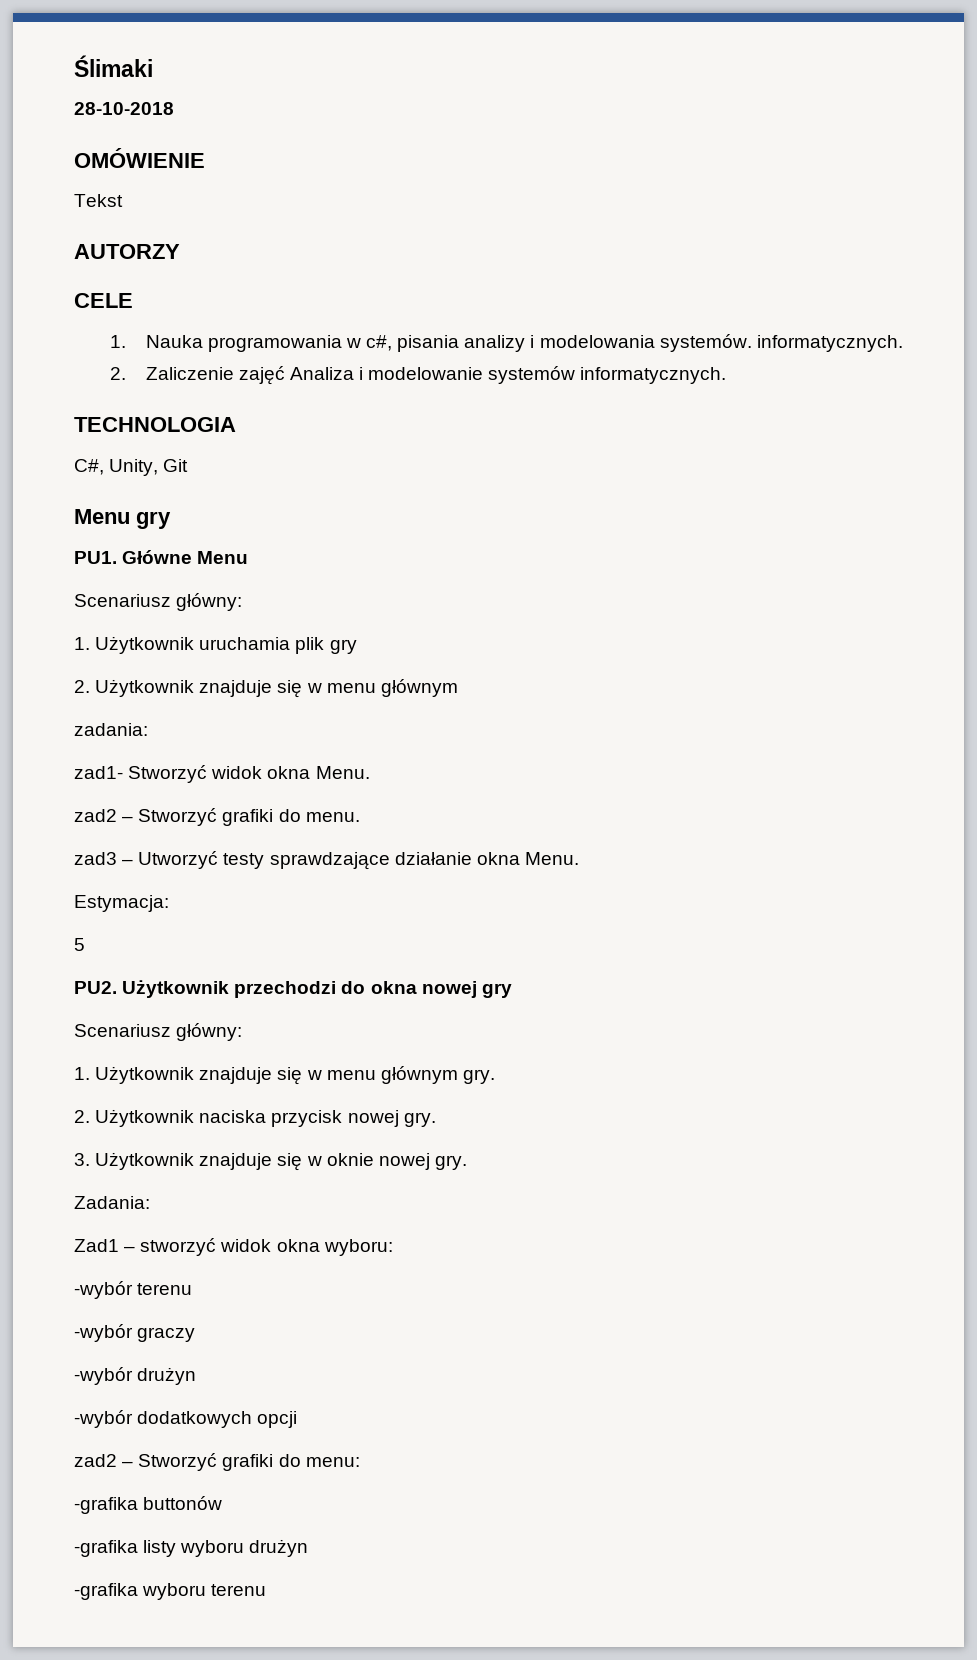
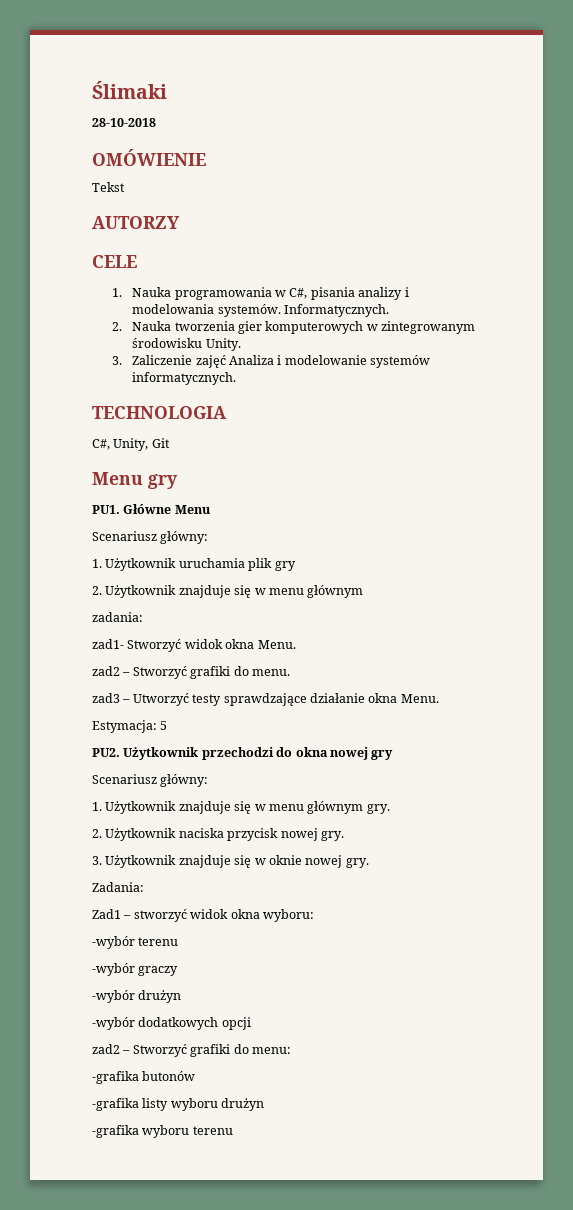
- 1. Nauka programowania w c#, pisania analizy i modelowania systemów. informatycznych.
- 2. Zaliczenie zajęć Analiza i modelowanie systemów informatycznych.
+ 1. Nauka programowania w C#, pisania analizy i modelowania systemów. Informatycznych.
+ 2. Nauka tworzenia gier komputerowych w zintegrowanym środowisku Unity.
+ 3. Zaliczenie zajęć Analiza i modelowanie systemów informatycznych.
- Estymacja:
- 5
+ Estymacja: 5
- -grafika buttonów
+ -grafika butonów

